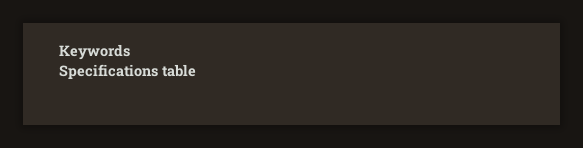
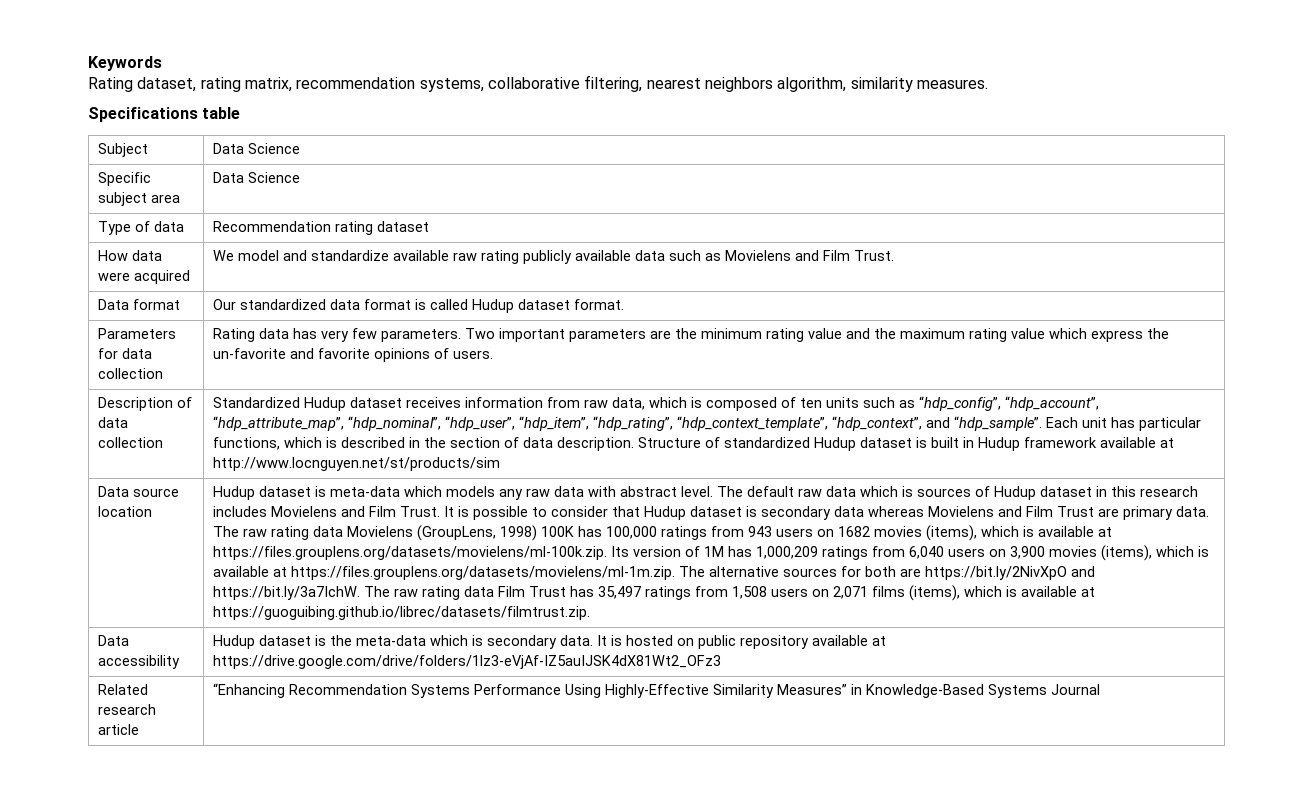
+ Rating dataset, rating matrix, recommendation systems, collaborative filtering, nearest neighbors algorithm, similarity measures.
  Specifications table
+ Subject | Data Science
+ Specific subject area | Data Science
+ Type of data | Recommendation rating dataset
+ How data were acquired | We model and standardize available raw rating publicly available data such as Movielens and Film Trust.
+ Data format | Our standardized data format is called Hudup dataset format.
+ Parameters for data collection | Rating data has very few parameters. Two important parameters are the minimum rating value and the maximum rating value which express the un-favorite and favorite opinions of users.
+ Description of data collection | Standardized Hudup dataset receives information from raw data, which is composed of ten units such as “hdp_config”, “hdp_account”, “hdp_attribute_map”, “hdp_nominal”, “hdp_user”, “hdp_item”, “hdp_rating”, “hdp_context_template”, “hdp_context”, and “hdp_sample”. Each unit has particular functions, which is described in the section of data description. Structure of standardized Hudup dataset is built in Hudup framework available at http://www.locnguyen.net/st/products/sim
+ Data source location | Hudup dataset is meta-data which models any raw data with abstract level. The default raw data which is sources of Hudup dataset in this research includes Movielens and Film Trust. It is possible to consider that Hudup dataset is secondary data whereas Movielens and Film Trust are primary data. The raw rating data Movielens (GroupLens, 1998) 100K has 100,000 ratings from 943 users on 1682 movies (items), which is available at https://files.grouplens.org/datasets/movielens/ml-100k.zip. Its version of 1M has 1,000,209 ratings from 6,040 users on 3,900 movies (items), which is available at https://files.grouplens.org/datasets/movielens/ml-1m.zip. The alternative sources for both are https://bit.ly/2NivXpO and https://bit.ly/3a7IchW. The raw rating data Film Trust has 35,497 ratings from 1,508 users on 2,071 films (items), which is available at https://guoguibing.github.io/librec/datasets/filmtrust.zip.
+ Data accessibility | Hudup dataset is the meta-data which is secondary data. It is hosted on public repository available at https://drive.google.com/drive/folders/1lz3-eVjAf-IZ5auIJSK4dX81Wt2_OFz3
+ Related research article | “Enhancing Recommendation Systems Performance Using Highly-Effective Similarity Measures” in Knowledge-Based Systems Journal

